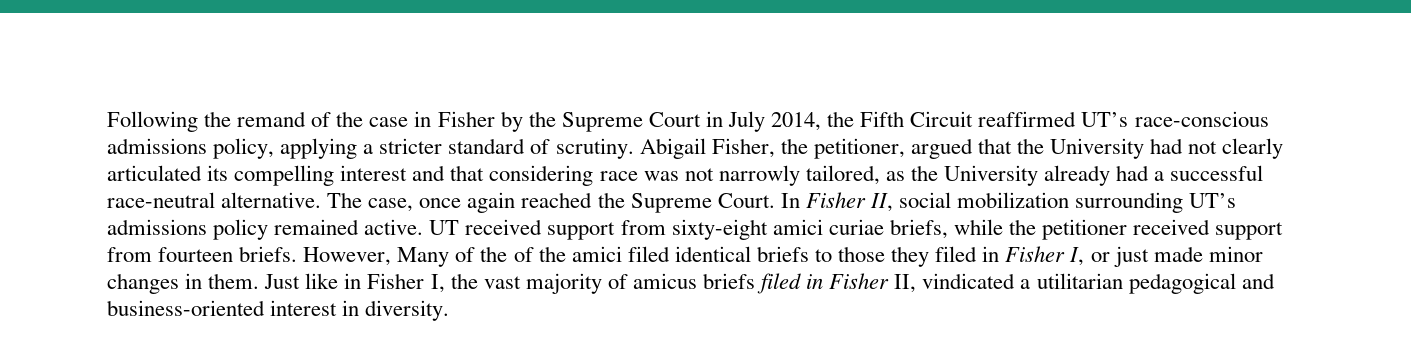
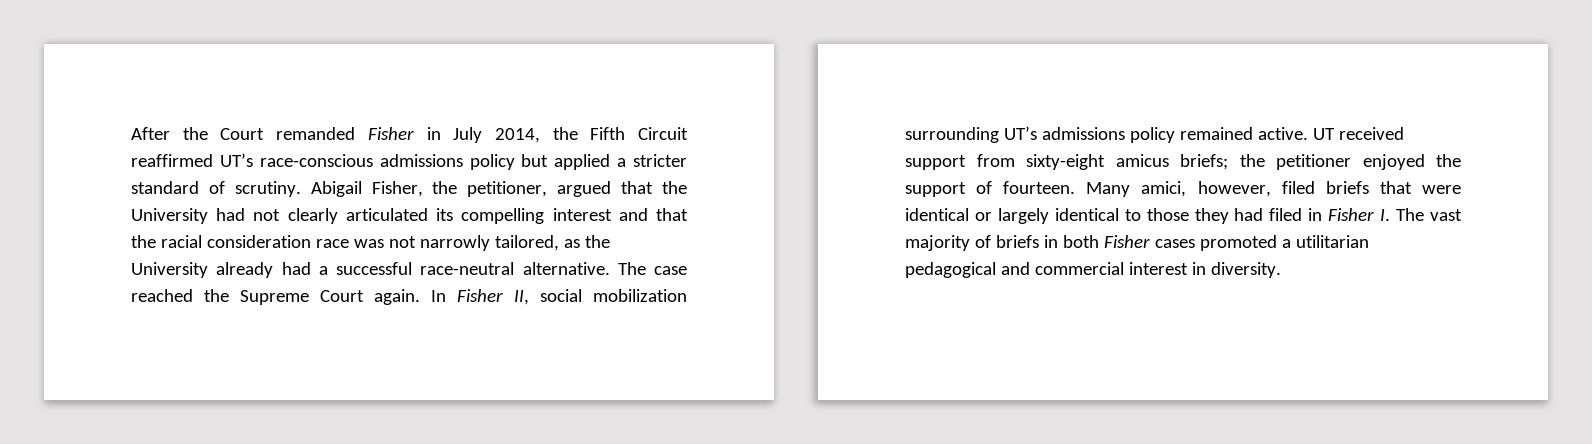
- Following the remand of the case in Fisher by the Supreme Court in July 2014, the Fifth Circuit reaffirmed UT’s race-conscious admissions policy, applying a stricter standard of scrutiny.
+ After the Court remanded Fisher in July 2014, the Fifth Circuit reaffirmed UT’s race-conscious admissions policy but applied a stricter standard of scrutiny.
- Abigail Fisher, the petitioner, argued that the University had not clearly articulated its compelling interest and that considering race was not narrowly tailored, as the University already had a successful race-neutral alternative.
+ Abigail Fisher, the petitioner, argued that the University had not clearly articulated its compelling interest and that the racial consideration race was not narrowly tailored, as the University already had a successful race-neutral alternative.
- The case, once again reached the Supreme Court.
+ The case reached the Supreme Court again.
- UT received support from sixty-eight amici curiae briefs, while the petitioner received support from fourteen briefs. However, Many of the of the amici filed identical briefs to those they filed in Fisher I, or just made minor changes in them. Just like in Fisher I, the vast majority of amicus briefs filed in Fisher II, vindicated a utilitarian pedagogical and business-oriented interest in diversity.
+ UT received support from sixty-eight amicus briefs; the petitioner enjoyed the support of fourteen. Many amici, however, filed briefs that were identical or largely identical to those they had filed in Fisher I. The vast majority of briefs in both Fisher cases promoted a utilitarian pedagogical and commercial interest in diversity.

